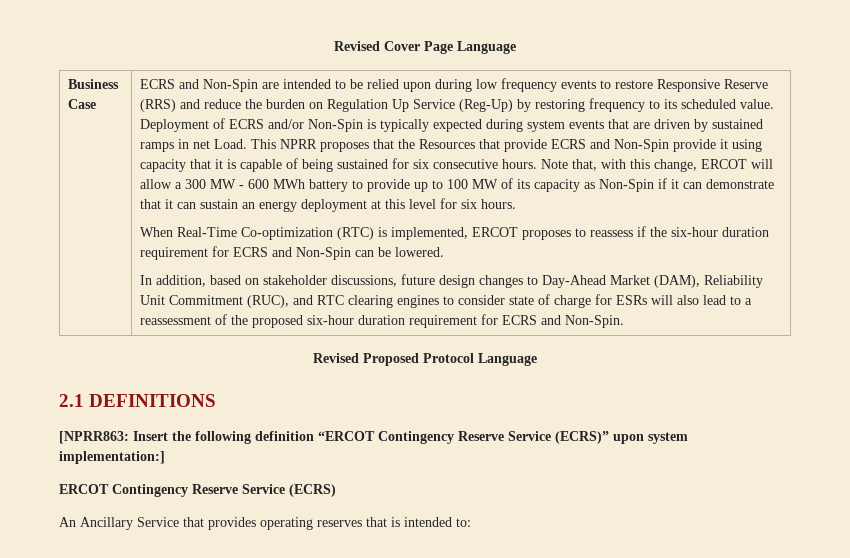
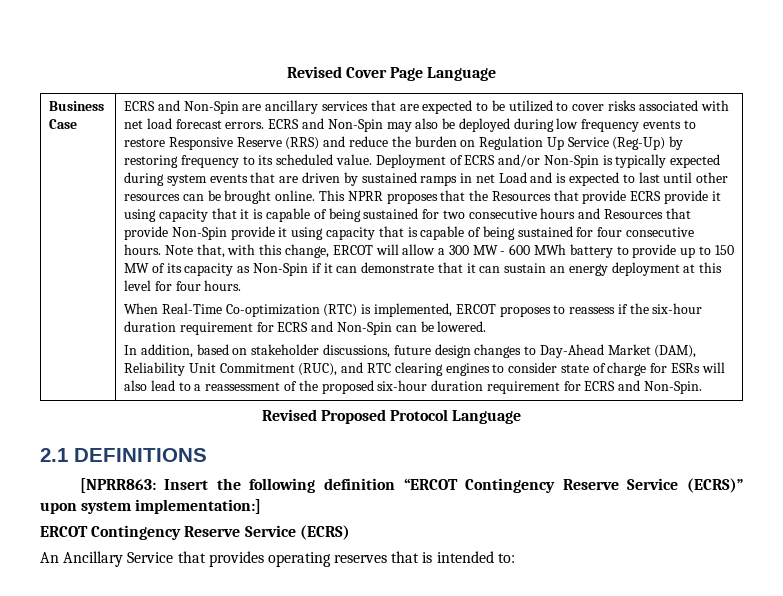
- ECRS and Non-Spin are intended to be relied upon during low frequency events to restore Responsive Reserve (RRS) and reduce the burden on Regulation Up Service (Reg-Up) by restoring frequency to its scheduled value.
+ ECRS and Non-Spin are ancillary services that are expected to be utilized to cover risks associated with net load forecast errors. ECRS and Non-Spin may also be deployed during low frequency events to restore Responsive Reserve (RRS) and reduce the burden on Regulation Up Service (Reg-Up) by restoring frequency to its scheduled value.
- Deployment of ECRS and/or Non-Spin is typically expected during system events that are driven by sustained ramps in net Load.
+ Deployment of ECRS and/or Non-Spin is typically expected during system events that are driven by sustained ramps in net Load and is expected to last until other resources can be brought online.
- This NPRR proposes that the Resources that provide ECRS and Non-Spin provide it using capacity that it is capable of being sustained for six consecutive hours.
+ This NPRR proposes that the Resources that provide ECRS provide it using capacity that it is capable of being sustained for two consecutive hours and Resources that provide Non-Spin provide it using capacity that is capable of being sustained for four consecutive hours.
- Note that, with this change, ERCOT will allow a 300 MW - 600 MWh battery to provide up to 100 MW of its capacity as Non-Spin if it can demonstrate that it can sustain an energy deployment at this level for six hours.
+ Note that, with this change, ERCOT will allow a 300 MW - 600 MWh battery to provide up to 150 MW of its capacity as Non-Spin if it can demonstrate that it can sustain an energy deployment at this level for four hours.

